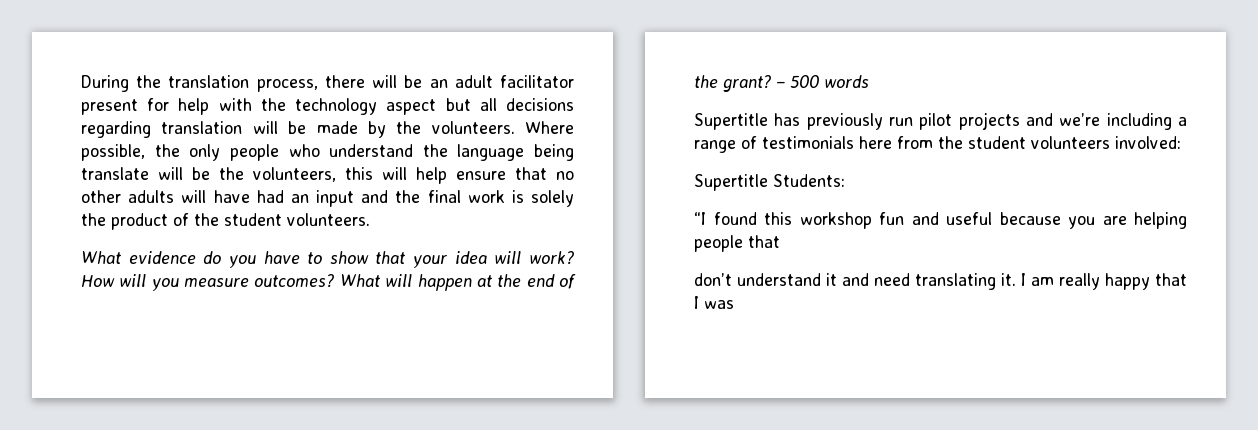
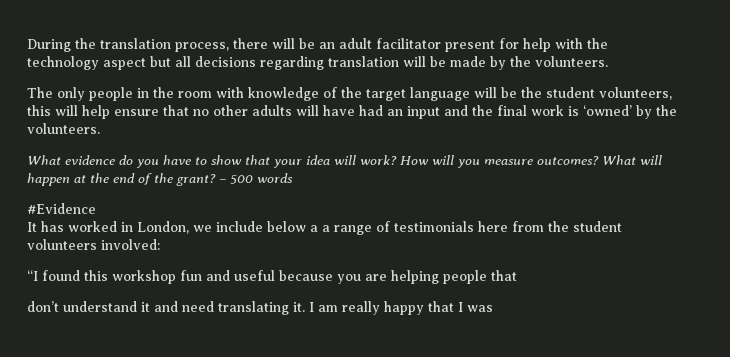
- During the translation process, there will be an adult facilitator present for help with the technology aspect but all decisions regarding translation will be made by the volunteers. Where possible, the only people who understand the language being translate will be the volunteers, this will help ensure that no other adults will have had an input and the final work is solely the product of the student volunteers.
+ During the translation process, there will be an adult facilitator present for help with the technology aspect but all decisions regarding translation will be made by the volunteers.
+ The only people in the room with knowledge of the target language will be the student volunteers, this will help ensure that no other adults will have had an input and the final work is ‘owned’ by the volunteers.
- Supertitle has previously run pilot projects and we’re including a range of testimonials here from the student volunteers involved:
+ #Evidence
+ It has worked in London, we include below a a range of testimonials here from the student volunteers involved:
- Supertitle Students:

